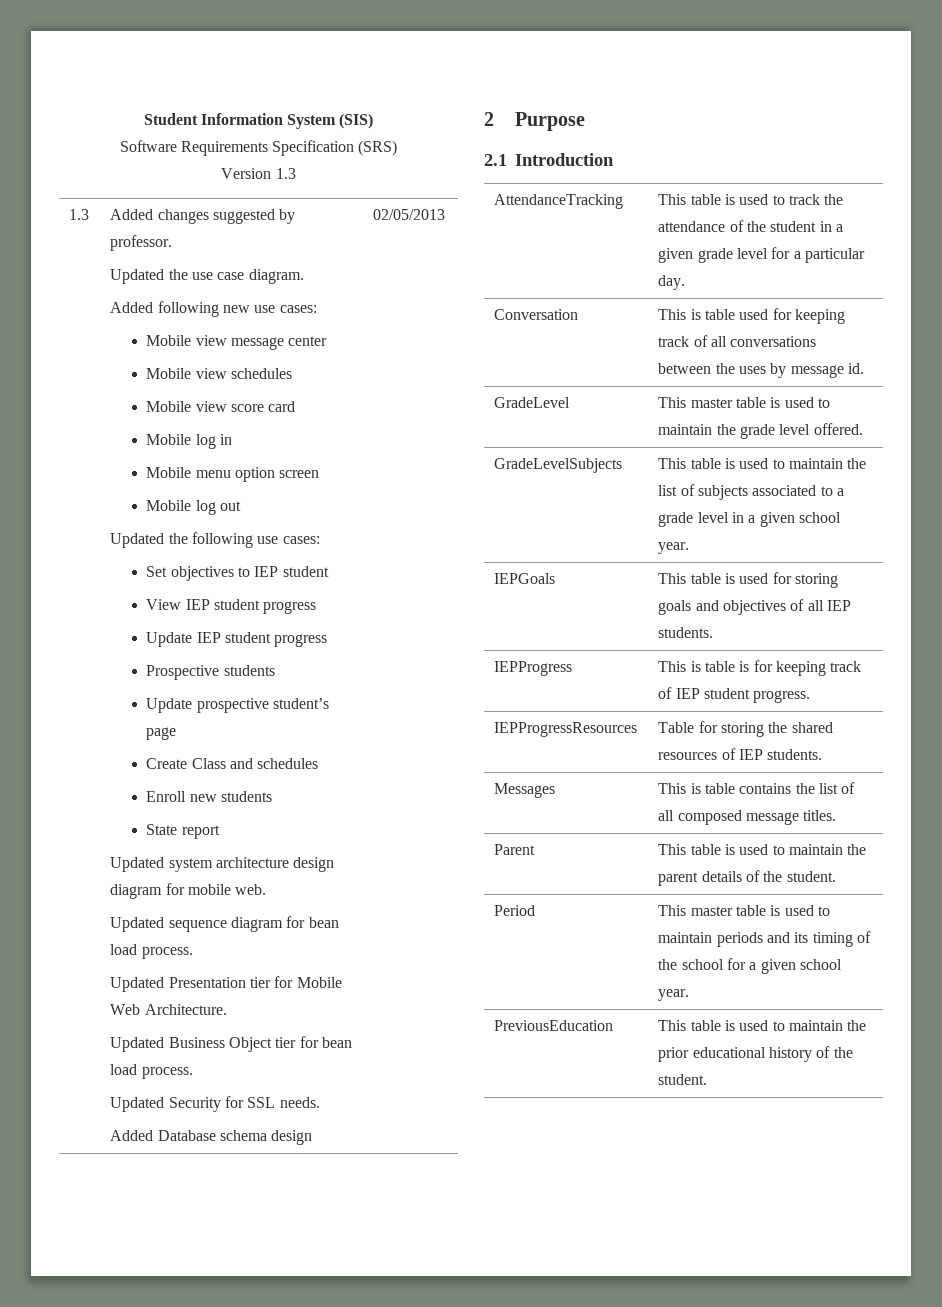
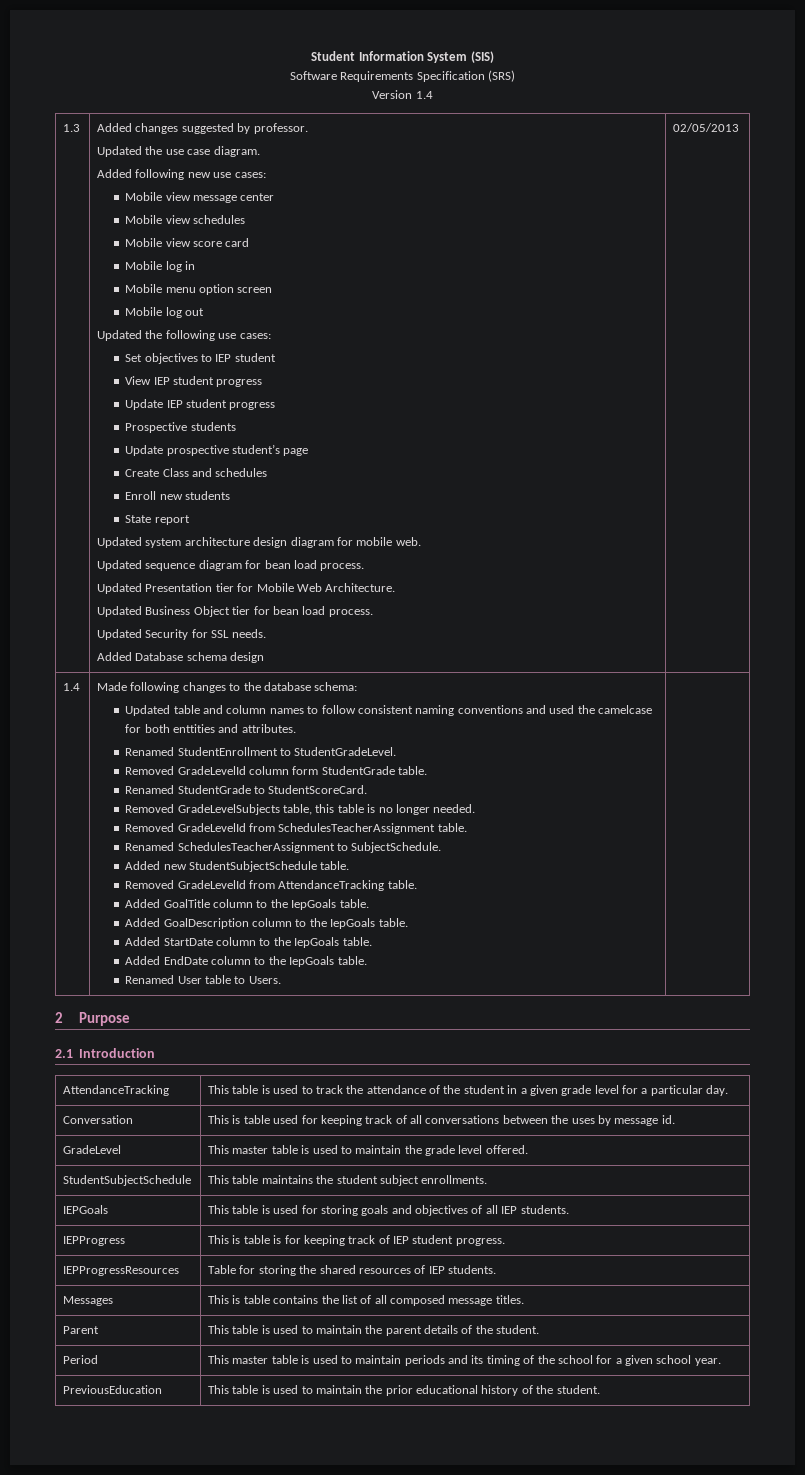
- Version 1.3
+ Version 1.4
+ 1.4 | Made following changes to the database schema:
+ Updated table and column names to follow consistent naming conventions and used the camelcase for both enttities and attributes.
+ Renamed StudentEnrollment to StudentGradeLevel.
+ Removed GradeLevelId column form StudentGrade table.
+ Renamed StudentGrade to StudentScoreCard.
+ Removed GradeLevelSubjects table, this table is no longer needed.
+ Removed GradeLevelId from SchedulesTeacherAssignment table.
+ Renamed SchedulesTeacherAssignment to SubjectSchedule.
+ Added new StudentSubjectSchedule table.
+ Removed GradeLevelId from AttendanceTracking table.
+ Added GoalTitle column to the IepGoals table.
+ Added GoalDescription column to the IepGoals table.
+ Added StartDate column to the IepGoals table.
+ Added EndDate column to the IepGoals table.
+ Renamed User table to Users.
- GradeLevelSubjects | This table is used to maintain the list of subjects associated to a grade level in a given school year.
+ StudentSubjectSchedule | This table maintains the student subject enrollments.

